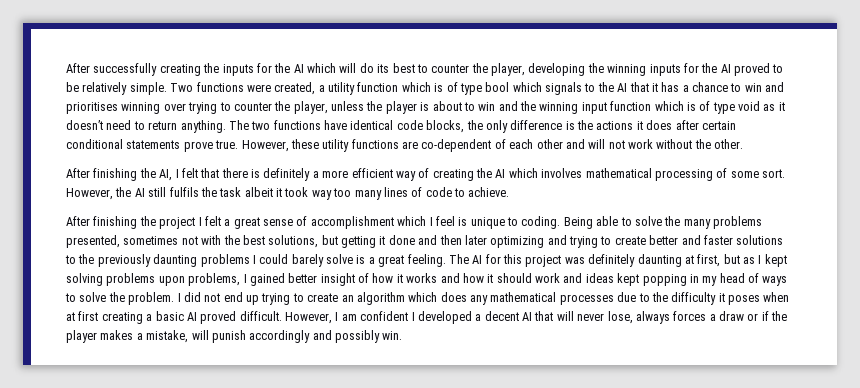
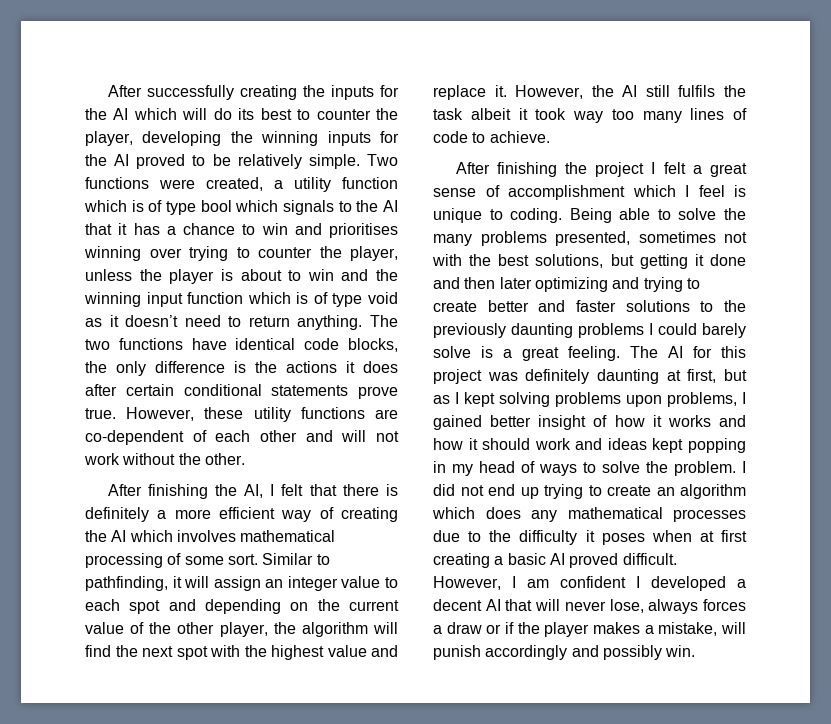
+ Similar to pathfinding, it will assign an integer value to each spot and depending on the current value of the other player, the algorithm will find the next spot with the highest value and replace it.

